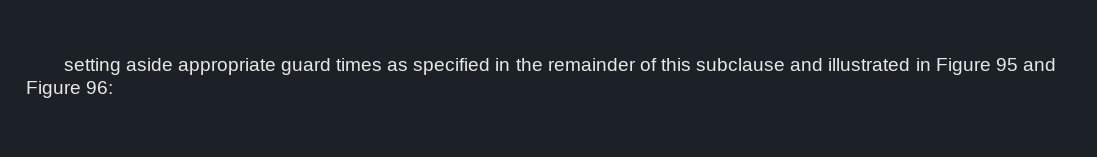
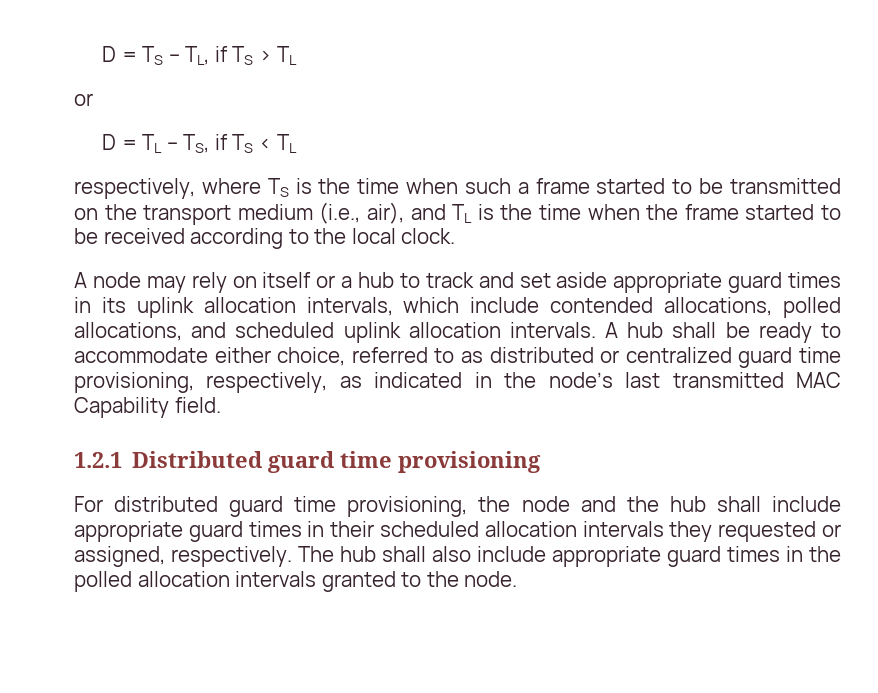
- setting aside appropriate guard times as specified in the remainder of this subclause and illustrated in Figure 95 and Figure 96:
+ D = TS – TL, if TS > TL
+ or
+ D = TL – TS, if TS < TL
+ respectively, where TS is the time when such a frame started to be transmitted on the transport medium (i.e., air), and TL is the time when the frame started to be received according to the local clock.
+ A node may rely on itself or a hub to track and set aside appropriate guard times in its uplink allocation intervals, which include contended allocations, polled allocations, and scheduled uplink allocation intervals. A hub shall be ready to accommodate either choice, referred to as distributed or centralized guard time provisioning, respectively, as indicated in the node’s last transmitted MAC Capability field.
+ 1.2.1 Distributed guard time provisioning
+ For distributed guard time provisioning, the node and the hub shall include appropriate guard times in their scheduled allocation intervals they requested or assigned, respectively. The hub shall also include appropriate guard times in the polled allocation intervals granted to the node.

